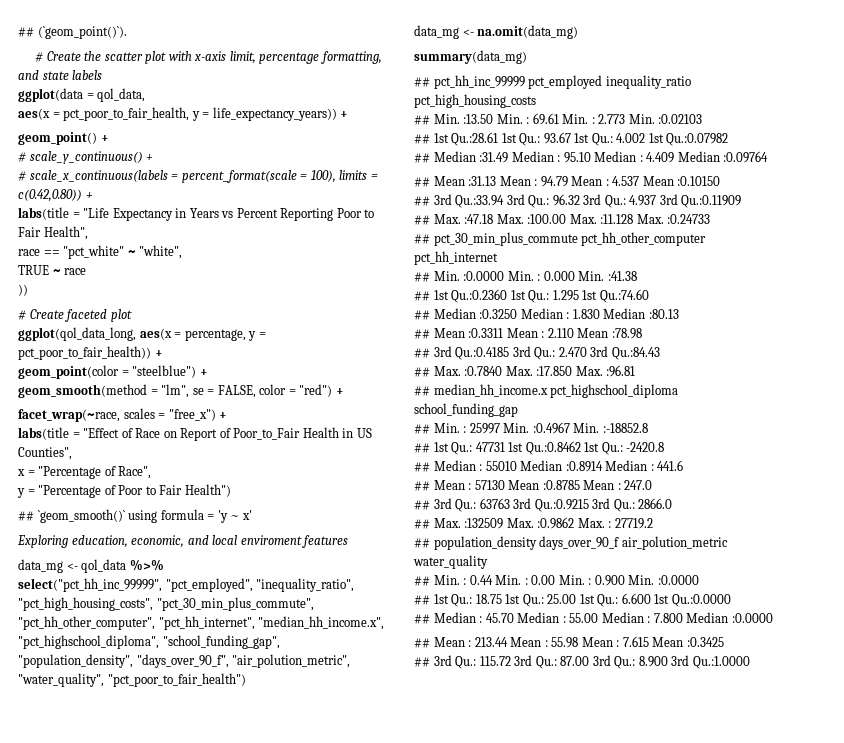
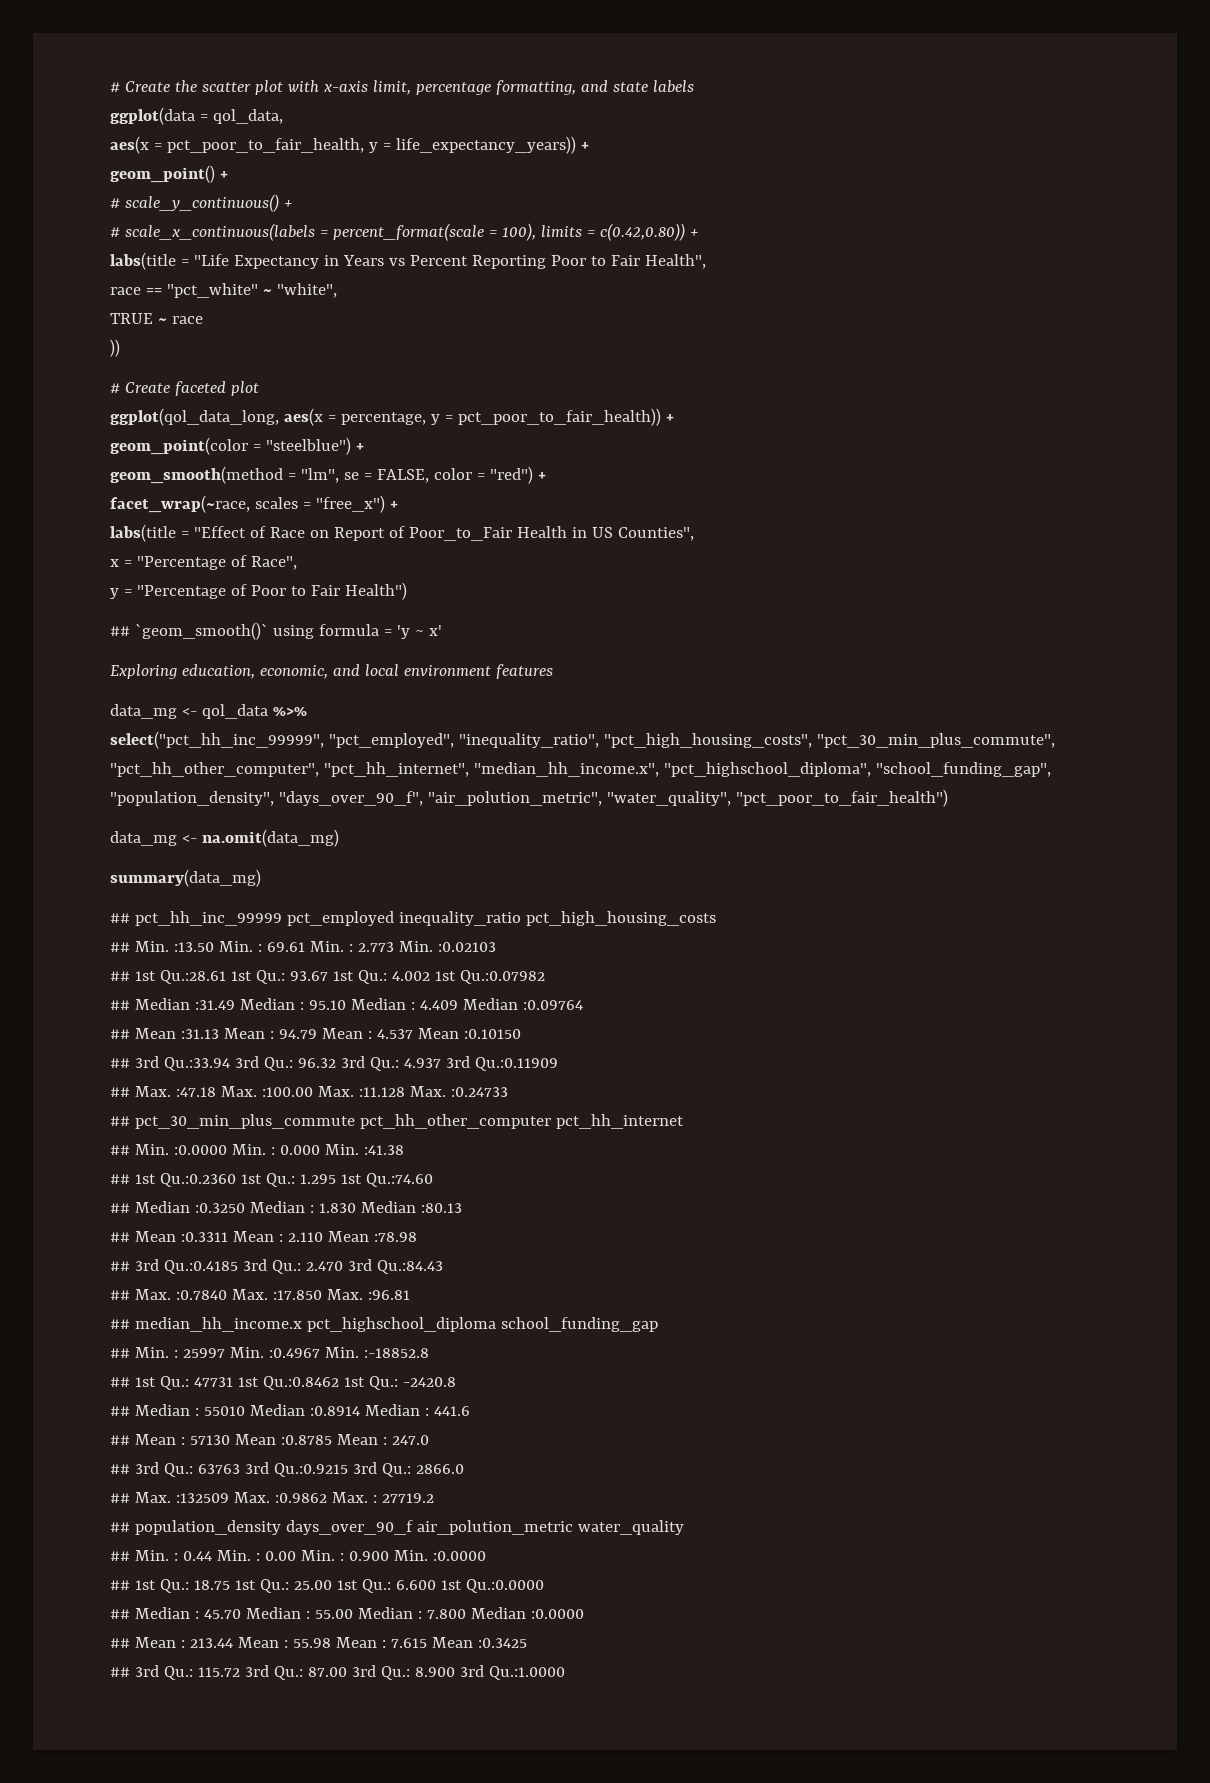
- ## (`geom_point()`).
- Exploring education, economic, and local enviroment features
+ Exploring education, economic, and local environment features

